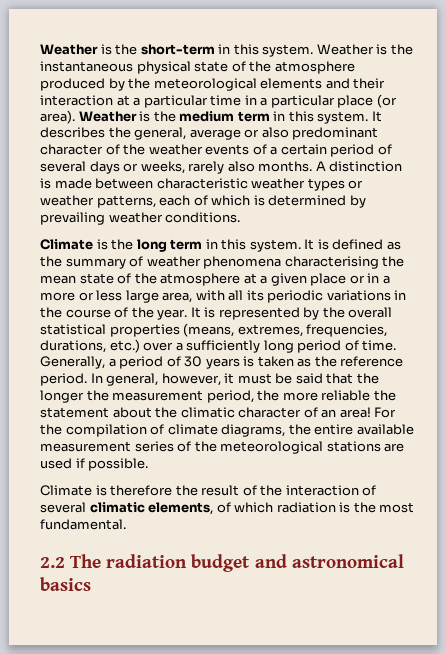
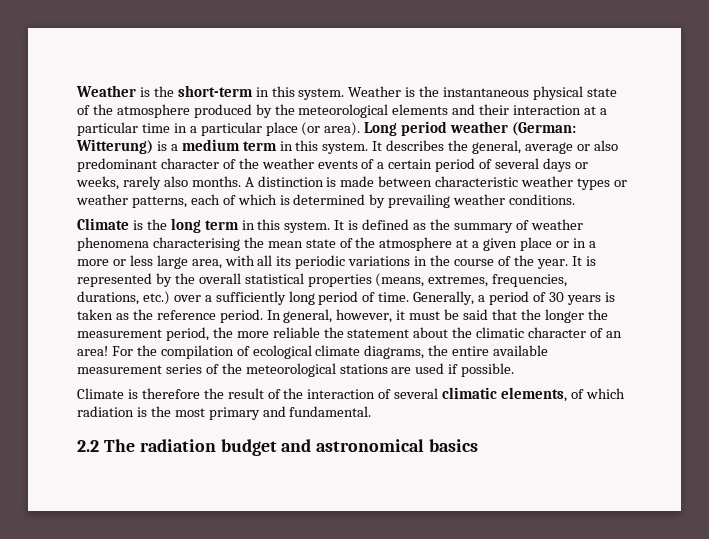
- Weather is the medium term in this system.
+ Long period weather (German: Witterung) is a medium term in this system.
- For the compilation of climate diagrams, the entire available measurement series of the meteorological stations are used if possible.
+ For the compilation of ecological climate diagrams, the entire available measurement series of the meteorological stations are used if possible.
- Climate is therefore the result of the interaction of several climatic elements, of which radiation is the most fundamental.
+ Climate is therefore the result of the interaction of several climatic elements, of which radiation is the most primary and fundamental.

